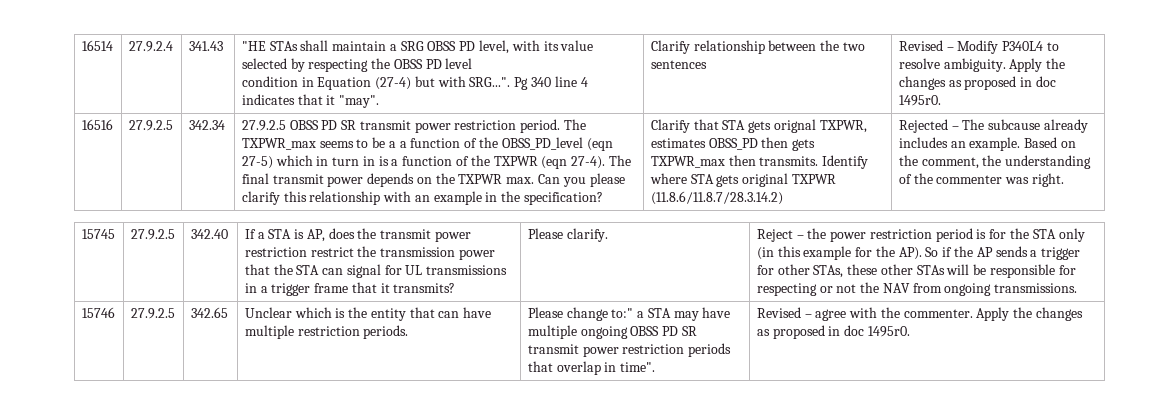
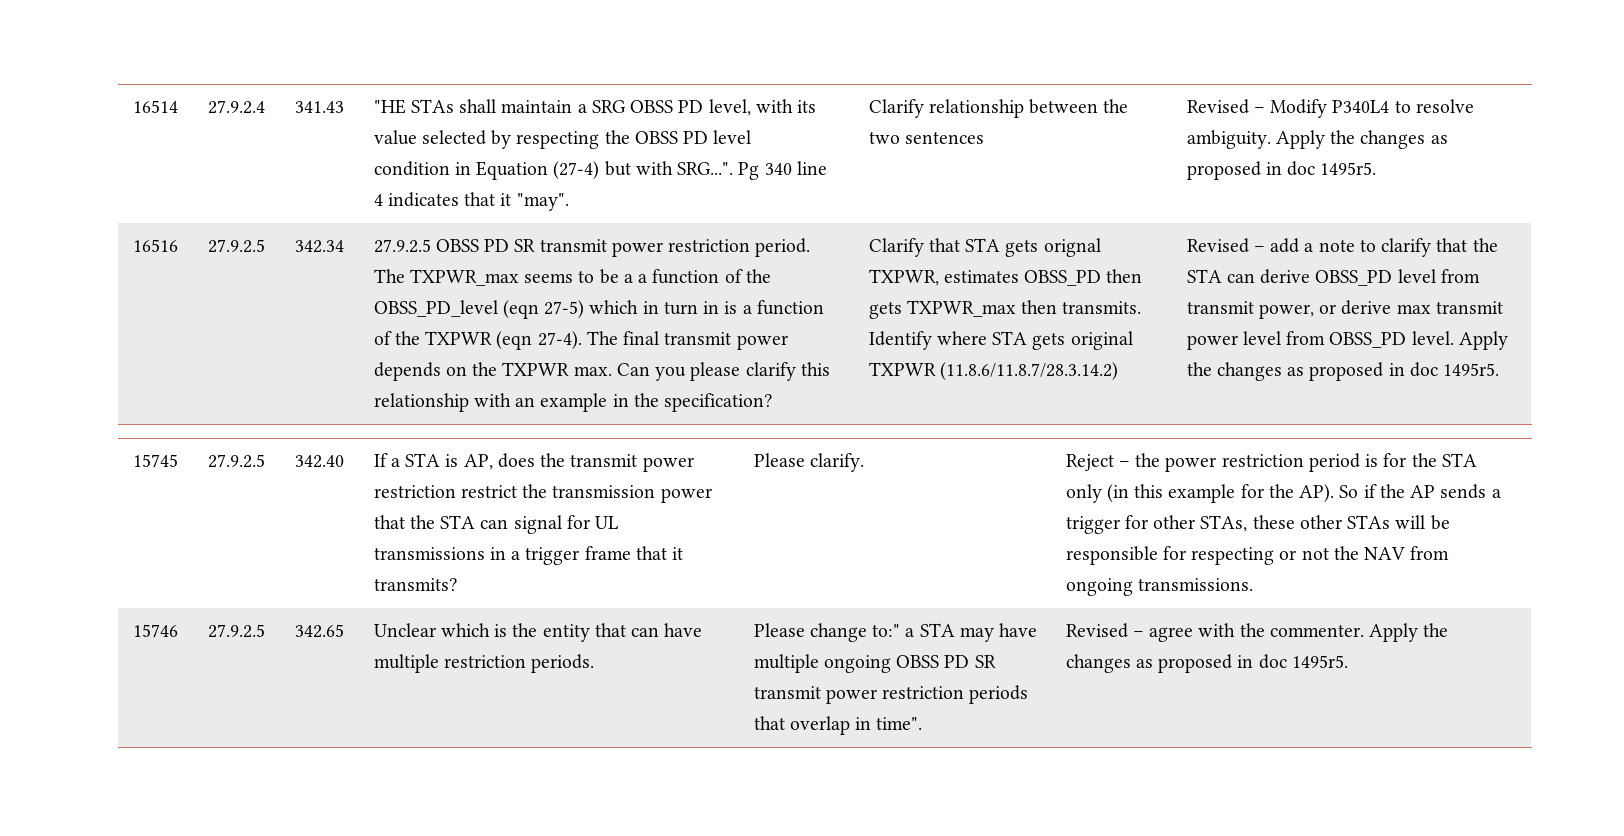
- Revised – Modify P340L4 to resolve ambiguity. Apply the changes as proposed in doc 1495r0.
+ Revised – Modify P340L4 to resolve ambiguity. Apply the changes as proposed in doc 1495r5.
- Rejected – The subcause already includes an example. Based on the comment, the understanding of the commenter was right.
+ Revised – add a note to clarify that the STA can derive OBSS_PD level from transmit power, or derive max transmit power level from OBSS_PD level. Apply the changes as proposed in doc 1495r5.
- Revised – agree with the commenter. Apply the changes as proposed in doc 1495r0.
+ Revised – agree with the commenter. Apply the changes as proposed in doc 1495r5.

